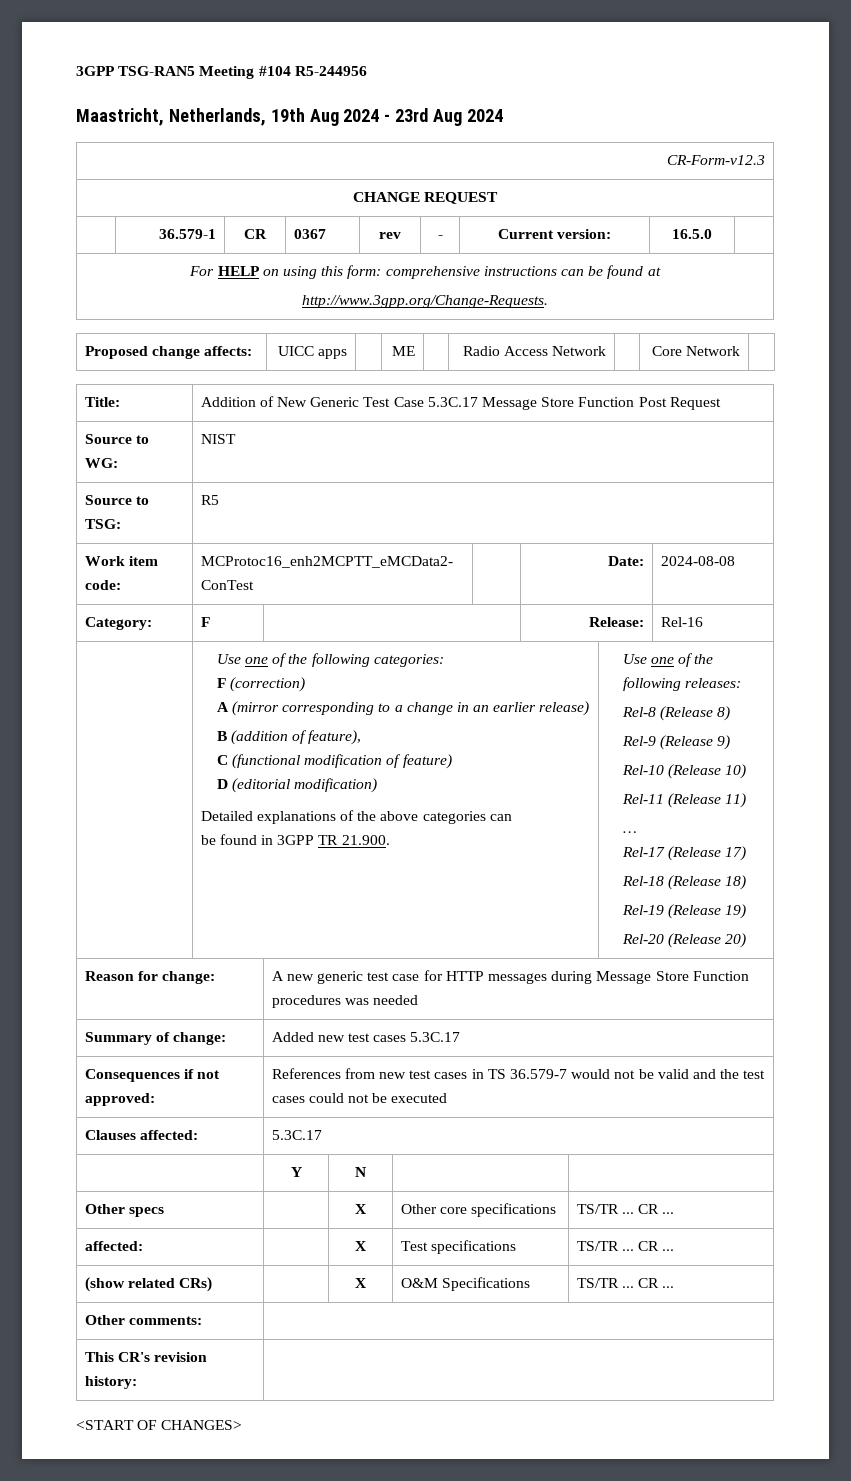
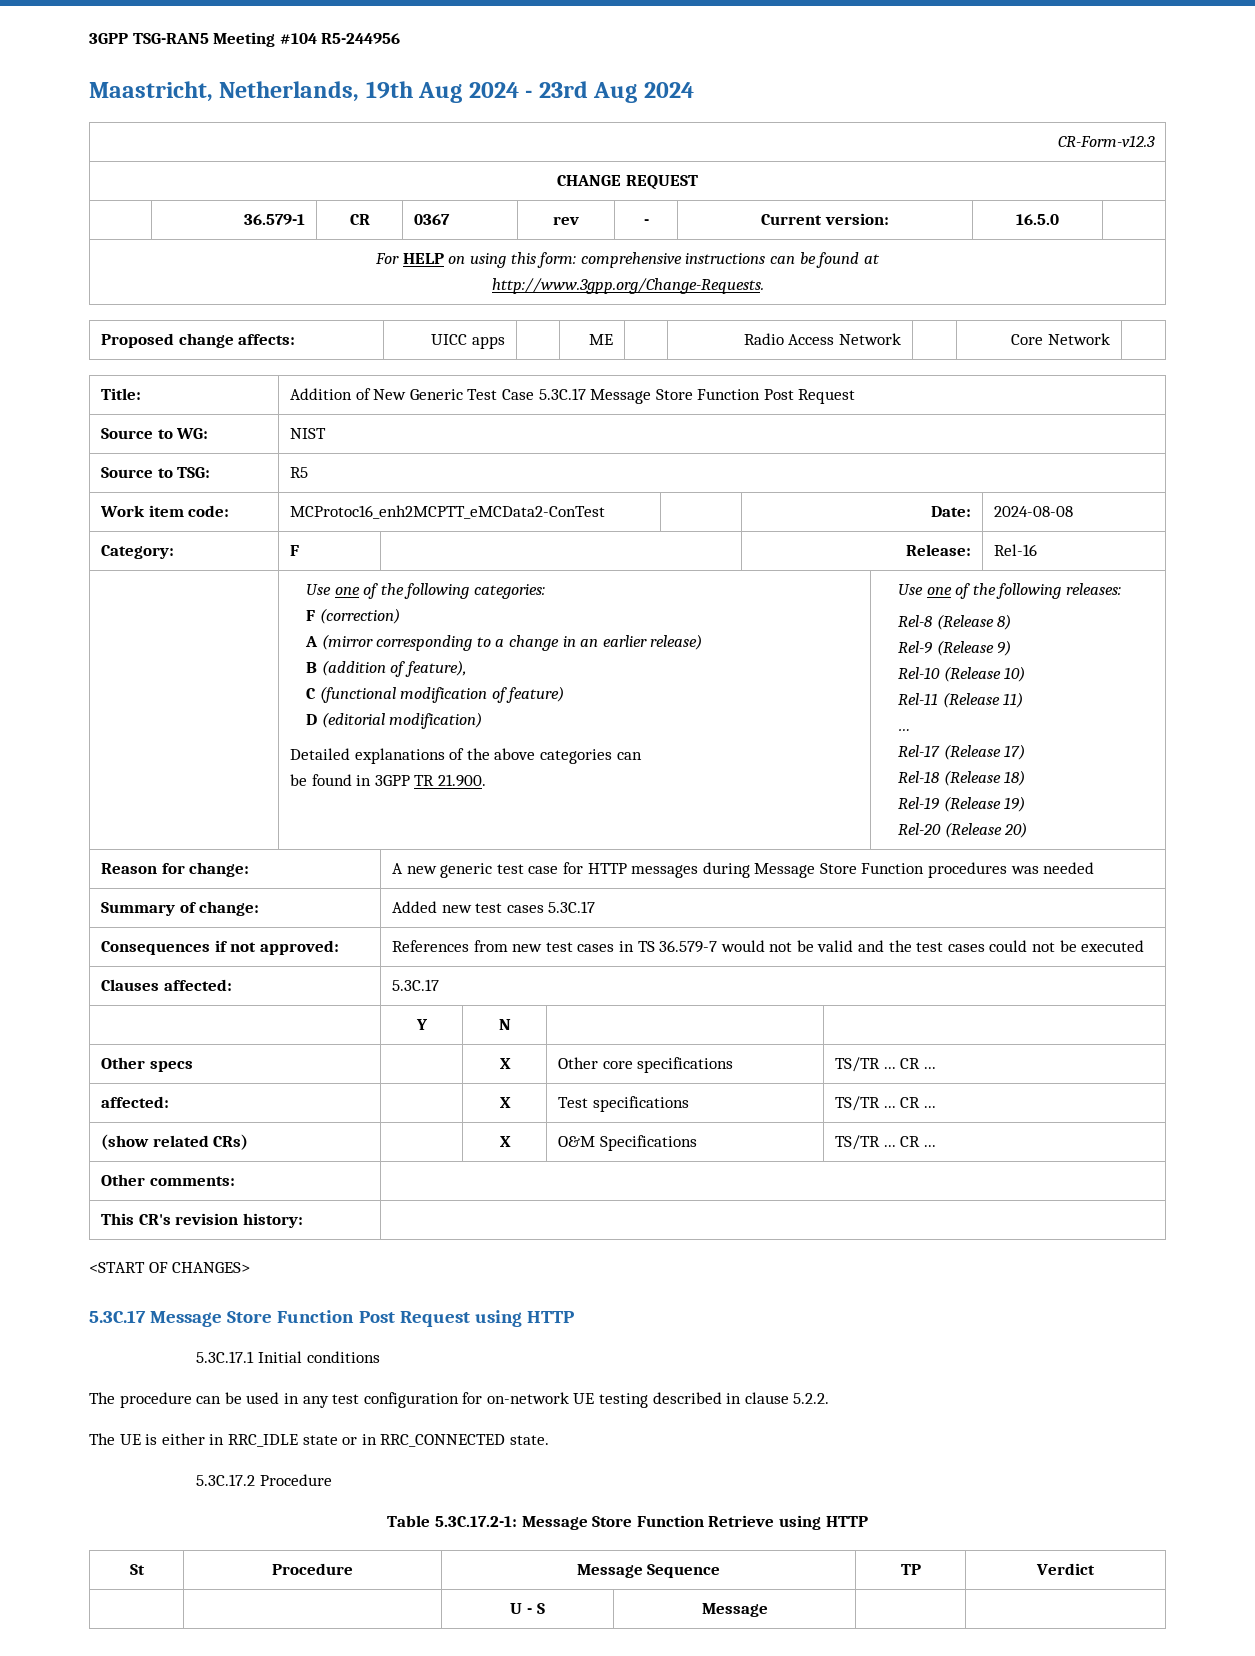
+ 5.3C.17 Message Store Function Post Request using HTTP
+ 5.3C.17.1 Initial conditions
+ The procedure can be used in any test configuration for on-network UE testing described in clause 5.2.2.
+ The UE is either in RRC_IDLE state or in RRC_CONNECTED state.
+ 5.3C.17.2 Procedure
+ Table 5.3C.17.2-1: Message Store Function Retrieve using HTTP
+ St | Procedure | Message Sequence | TP | Verdict
+ | | U - S | Message | |

